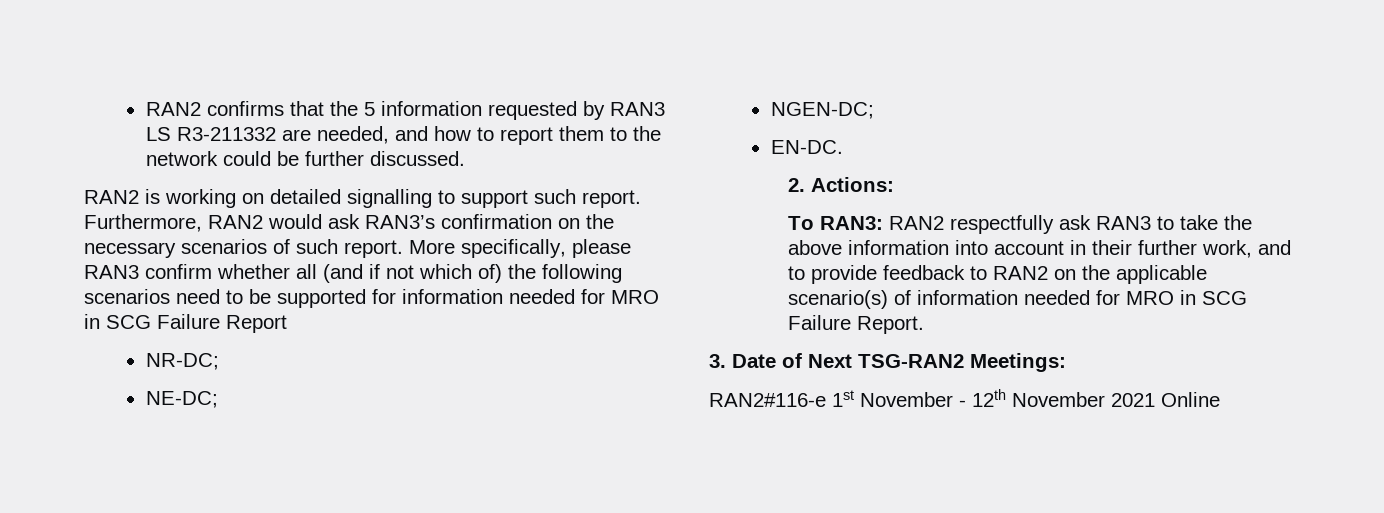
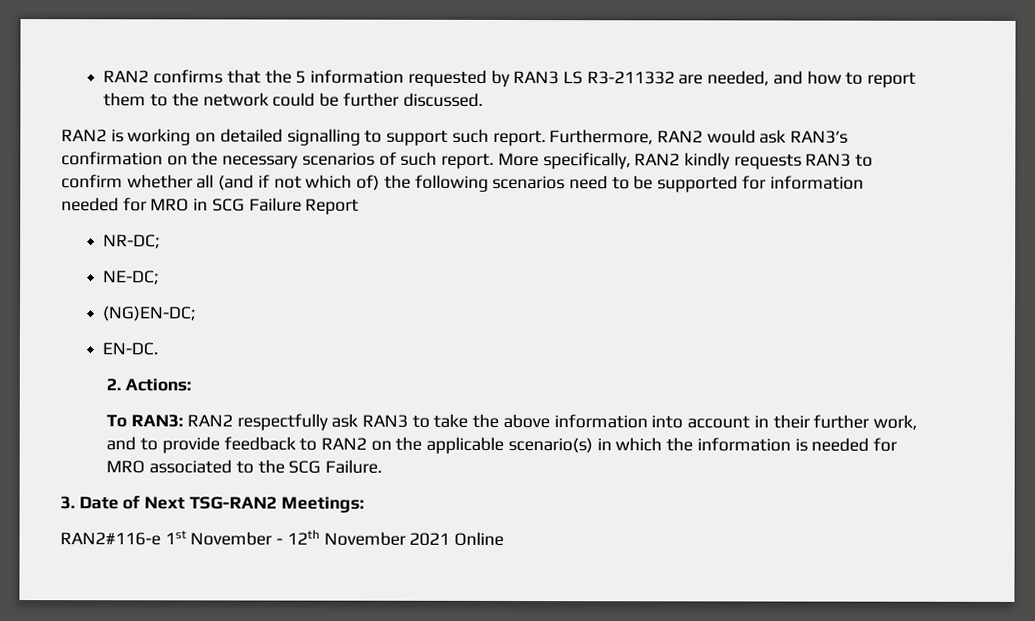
- More specifically, please RAN3 confirm whether all (and if not which of) the following scenarios need to be supported for information needed for MRO in SCG Failure Report
+ More specifically, RAN2 kindly requests RAN3 to confirm whether all (and if not which of) the following scenarios need to be supported for information needed for MRO in SCG Failure Report
- NGEN-DC;
+ (NG)EN-DC;
- To RAN3: RAN2 respectfully ask RAN3 to take the above information into account in their further work, and to provide feedback to RAN2 on the applicable scenario(s) of information needed for MRO in SCG Failure Report.
+ To RAN3: RAN2 respectfully ask RAN3 to take the above information into account in their further work, and to provide feedback to RAN2 on the applicable scenario(s) in which the information is needed for MRO associated to the SCG Failure.

